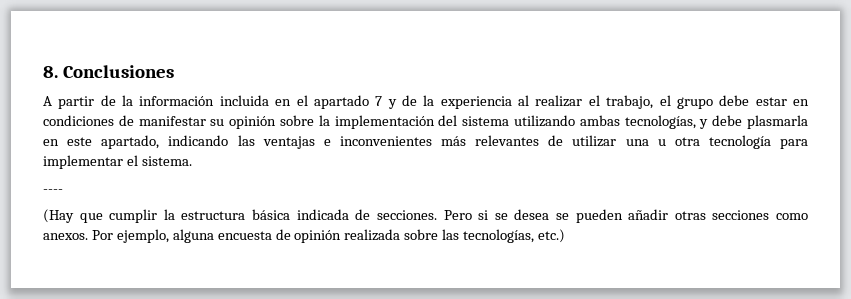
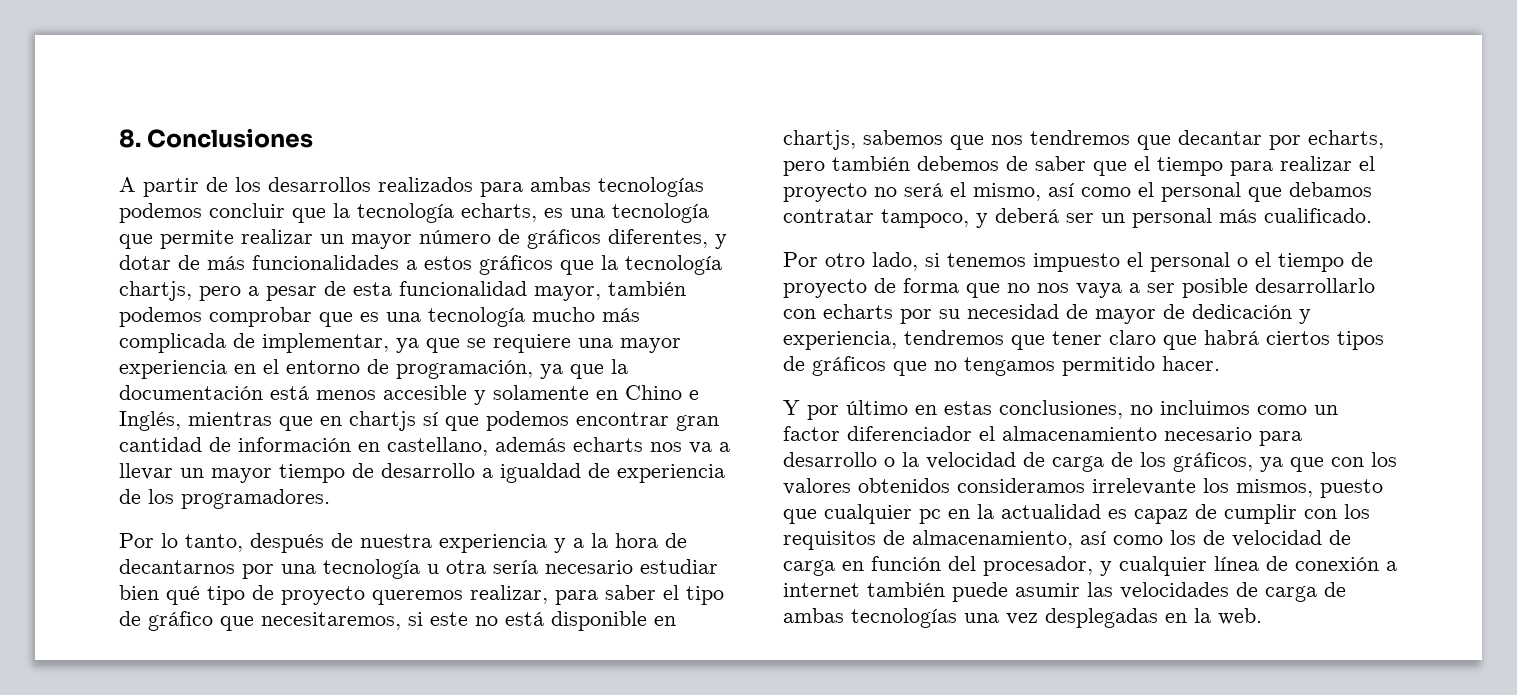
- A partir de la información incluida en el apartado 7 y de la experiencia al realizar el trabajo, el grupo debe estar en condiciones de manifestar su opinión sobre la implementación del sistema utilizando ambas tecnologías, y debe plasmarla en este apartado, indicando las ventajas e inconvenientes más relevantes de utilizar una u otra tecnología para implementar el sistema.
- ----
- (Hay que cumplir la estructura básica indicada de secciones. Pero si se desea se pueden añadir otras secciones como anexos. Por ejemplo, alguna encuesta de opinión realizada sobre las tecnologías, etc.)
+ A partir de los desarrollos realizados para ambas tecnologías podemos concluir que la tecnología echarts, es una tecnología que permite realizar un mayor número de gráficos diferentes, y dotar de más funcionalidades a estos gráficos que la tecnología chartjs, pero a pesar de esta funcionalidad mayor, también podemos comprobar que es una tecnología mucho más complicada de implementar, ya que se requiere una mayor experiencia en el entorno de programación, ya que la documentación está menos accesible y solamente en Chino e Inglés, mientras que en chartjs sí que podemos encontrar gran cantidad de información en castellano, además echarts nos va a llevar un mayor tiempo de desarrollo a igualdad de experiencia de los programadores.
+ Por lo tanto, después de nuestra experiencia y a la hora de decantarnos por una tecnología u otra sería necesario estudiar bien qué tipo de proyecto queremos realizar, para saber el tipo de gráfico que necesitaremos, si este no está disponible en chartjs, sabemos que nos tendremos que decantar por echarts, pero también debemos de saber que el tiempo para realizar el proyecto no será el mismo, así como el personal que debamos contratar tampoco, y deberá ser un personal más cualificado.
+ Por otro lado, si tenemos impuesto el personal o el tiempo de proyecto de forma que no nos vaya a ser posible desarrollarlo con echarts por su necesidad de mayor de dedicación y experiencia, tendremos que tener claro que habrá ciertos tipos de gráficos que no tengamos permitido hacer.
+ Y por último en estas conclusiones, no incluimos como un factor diferenciador el almacenamiento necesario para desarrollo o la velocidad de carga de los gráficos, ya que con los valores obtenidos consideramos irrelevante los mismos, puesto que cualquier pc en la actualidad es capaz de cumplir con los requisitos de almacenamiento, así como los de velocidad de carga en función del procesador, y cualquier línea de conexión a internet también puede asumir las velocidades de carga de ambas tecnologías una vez desplegadas en la web.

